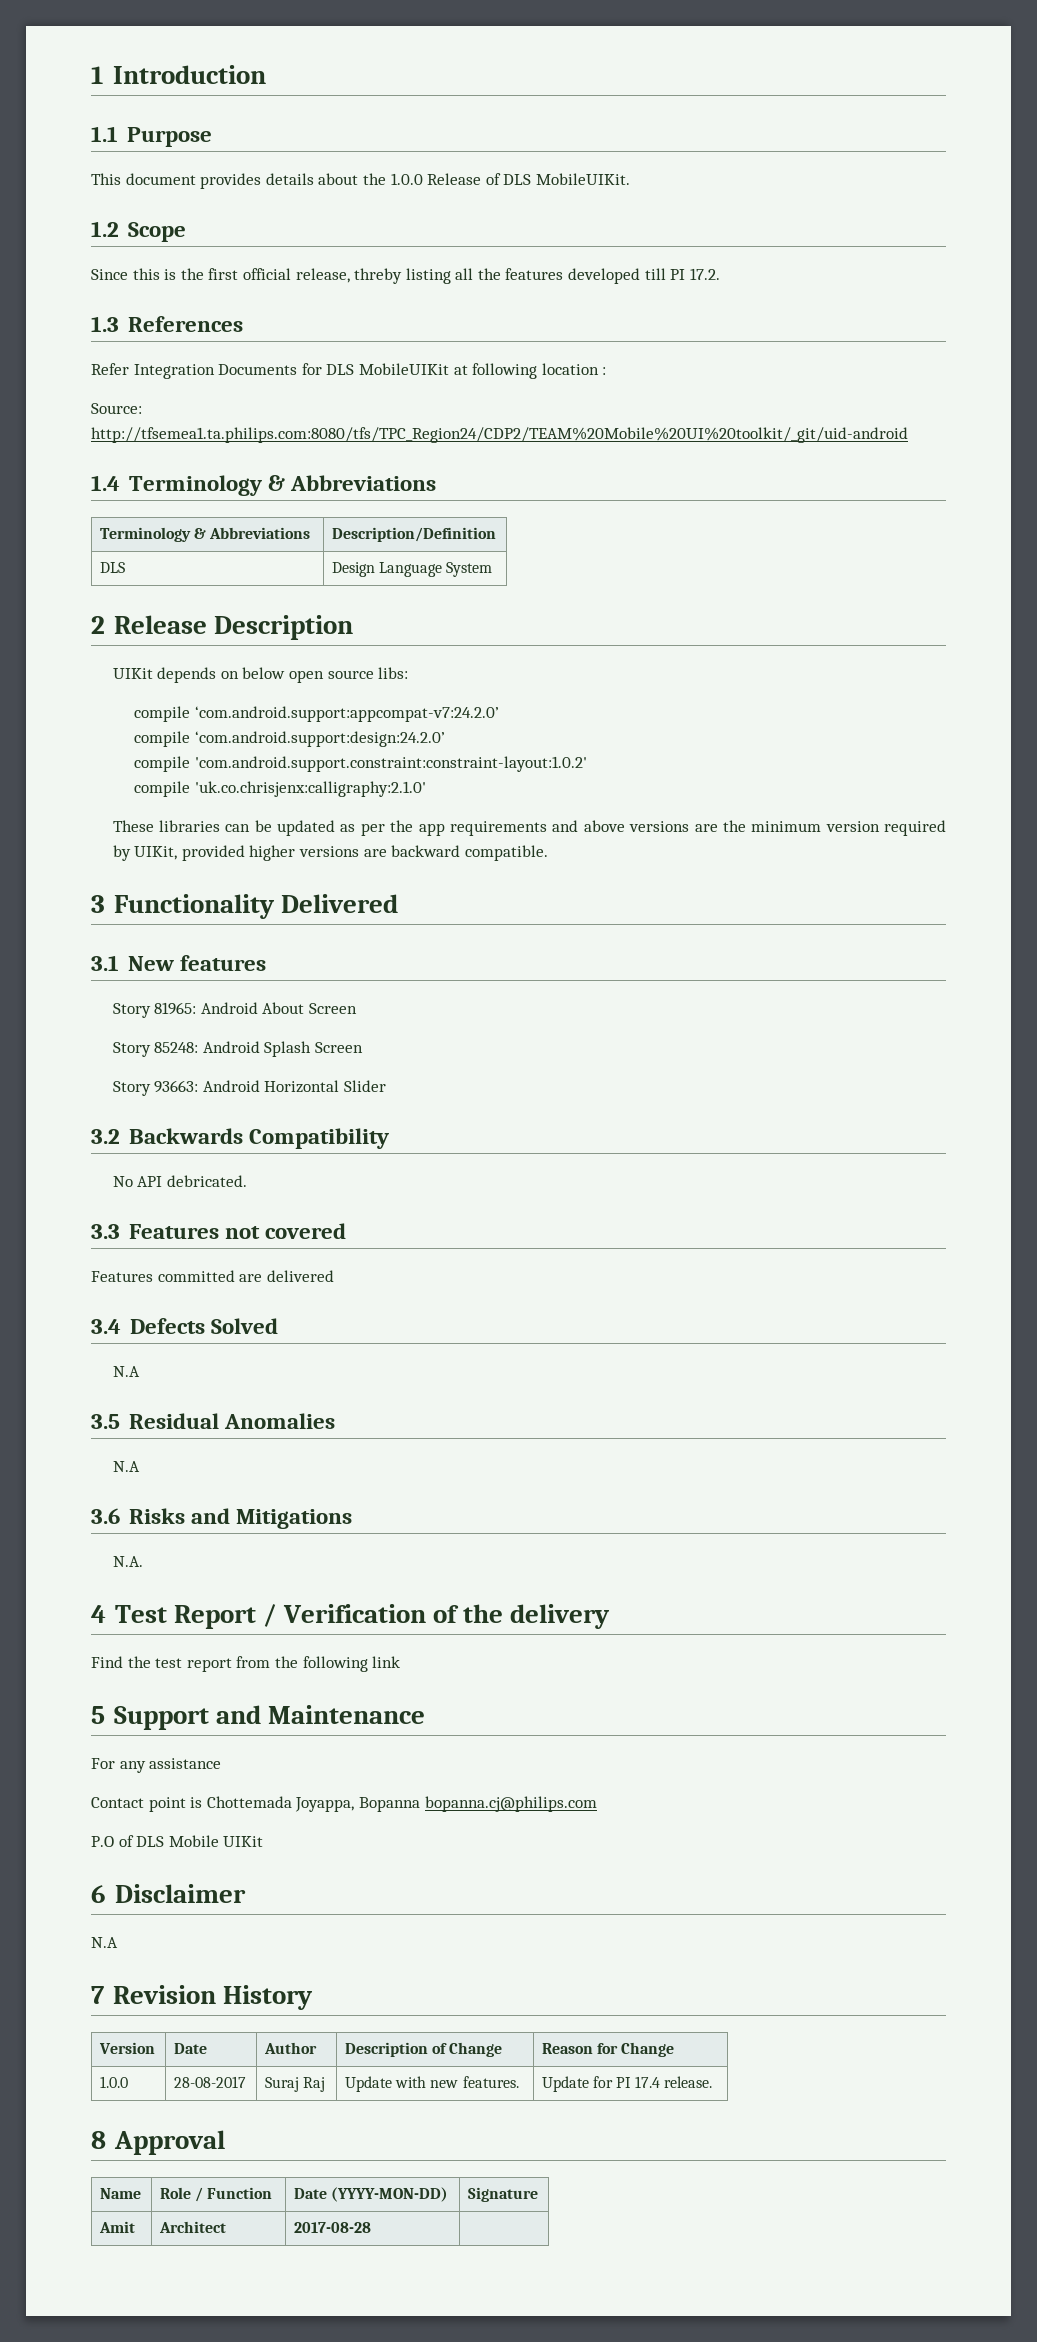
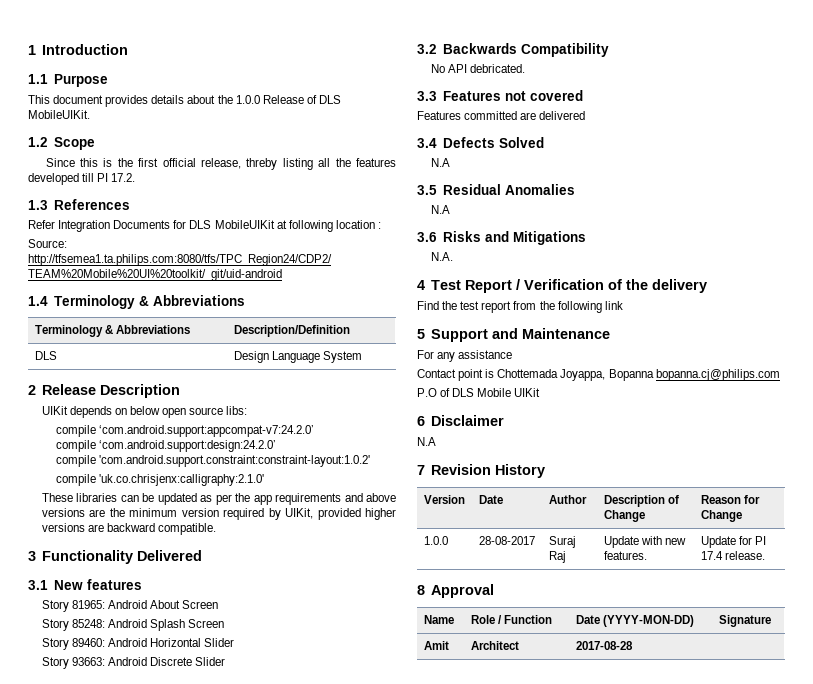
+ Story 89460: Android Horizontal Slider
- Story 93663: Android Horizontal Slider
+ Story 93663: Android Discrete Slider

